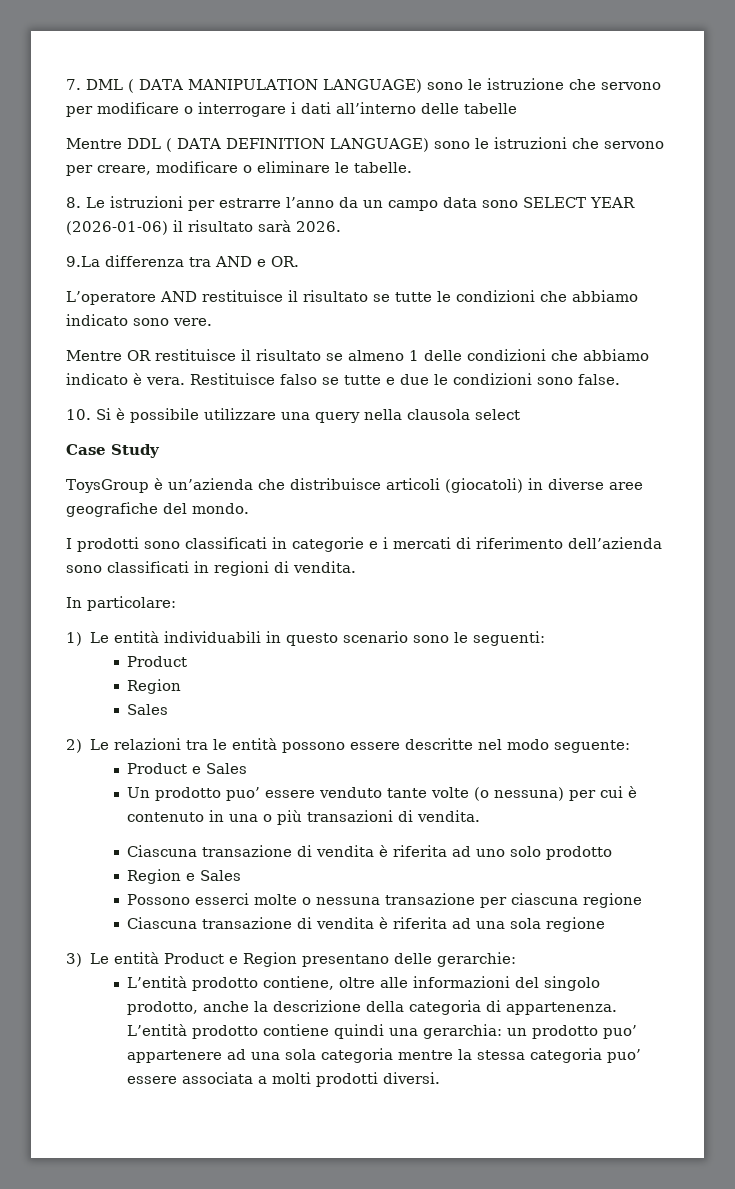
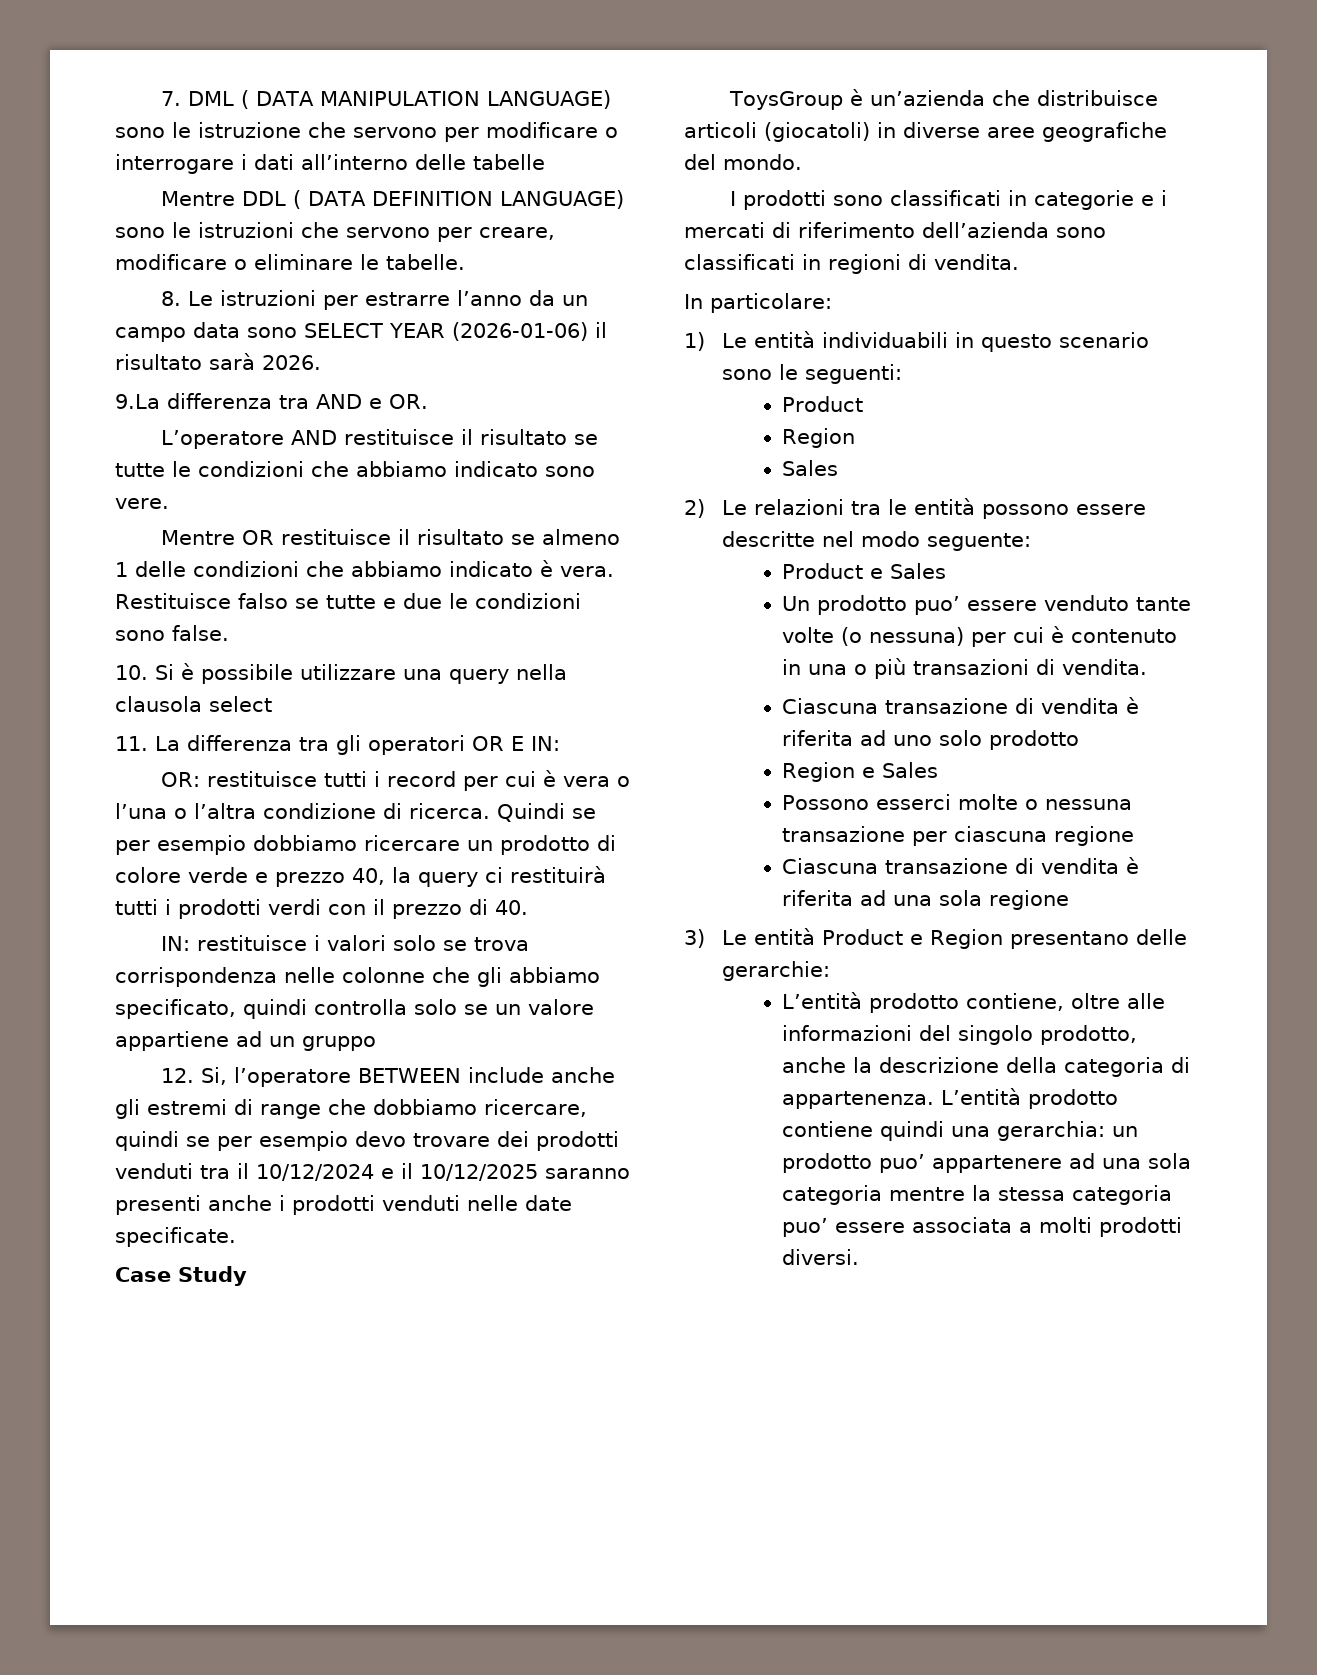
+ 11. La differenza tra gli operatori OR E IN:
+ OR: restituisce tutti i record per cui è vera o lʼuna o lʼaltra condizione di ricerca. Quindi se per esempio dobbiamo ricercare un prodotto di colore verde e prezzo 40, la query ci restituirà tutti i prodotti verdi con il prezzo di 40.
+ IN: restituisce i valori solo se trova corrispondenza nelle colonne che gli abbiamo specificato, quindi controlla solo se un valore appartiene ad un gruppo
+ 12. Si, l’operatore BETWEEN include anche gli estremi di range che dobbiamo ricercare, quindi se per esempio devo trovare dei prodotti venduti tra il 10/12/2024 e il 10/12/2025 saranno presenti anche i prodotti venduti nelle date specificate.

